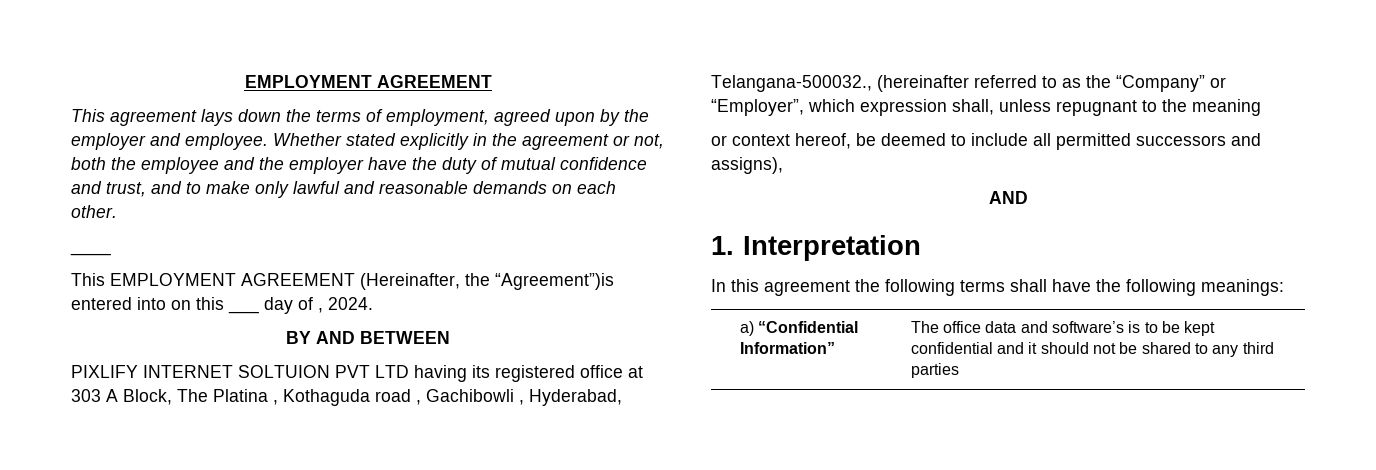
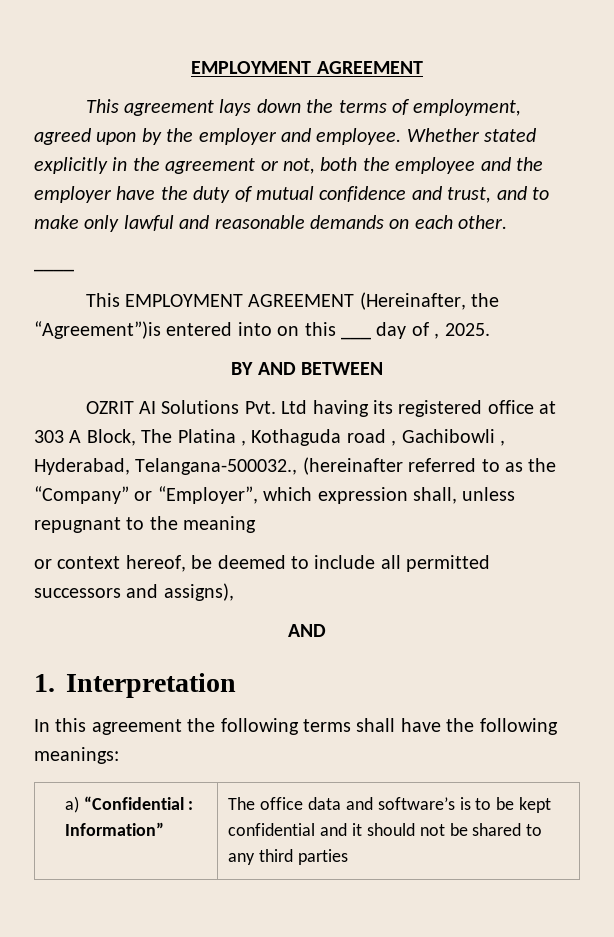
- This EMPLOYMENT AGREEMENT (Hereinafter, the “Agreement”)is entered into on this ___ day of , 2024.
+ This EMPLOYMENT AGREEMENT (Hereinafter, the “Agreement”)is entered into on this ___ day of , 2025.
- PIXLIFY INTERNET SOLTUION PVT LTD having its registered office at 303 A Block, The Platina , Kothaguda road , Gachibowli , Hyderabad, Telangana-500032., (hereinafter referred to as the “Company” or “Employer”, which expression shall, unless repugnant to the meaning
+ OZRIT AI Solutions Pvt. Ltd having its registered office at 303 A Block, The Platina , Kothaguda road , Gachibowli , Hyderabad, Telangana-500032., (hereinafter referred to as the “Company” or “Employer”, which expression shall, unless repugnant to the meaning
- a) “Confidential Information” | The office data and software’s is to be kept confidential and it should not be shared to any third parties
+ a) “Confidential : Information” | The office data and software’s is to be kept confidential and it should not be shared to any third parties

